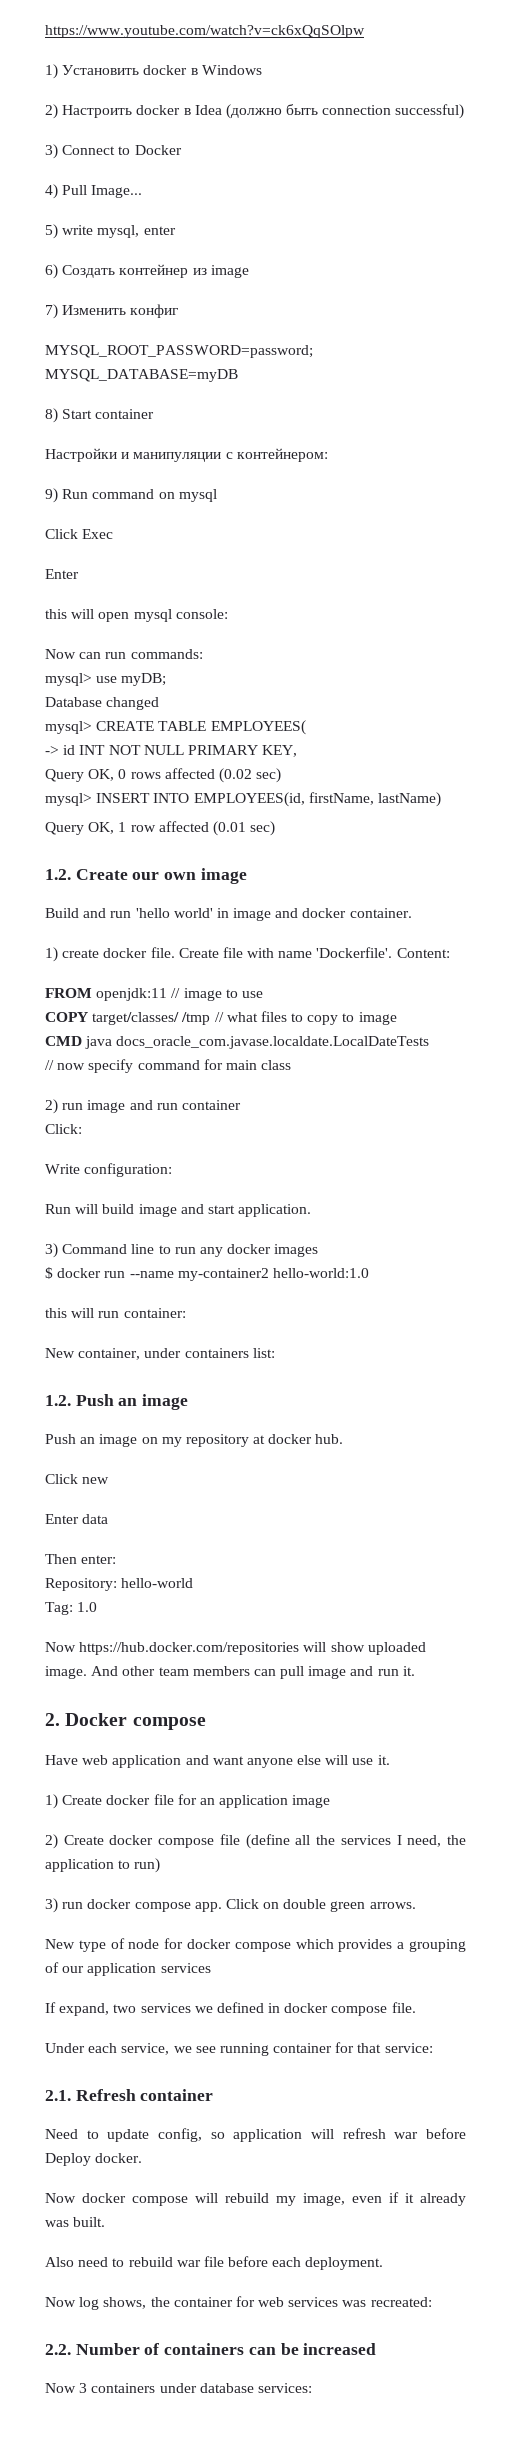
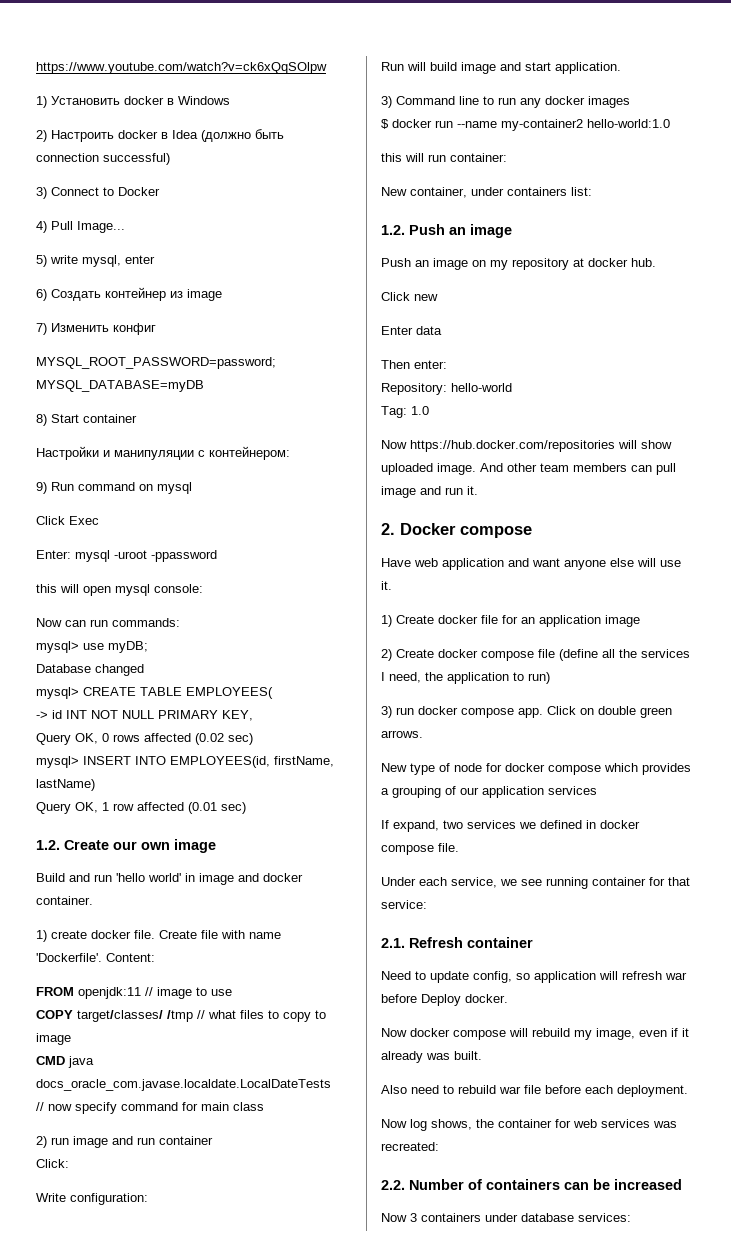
  Click Exec
- Enter
+ Enter: mysql -uroot -ppassword

